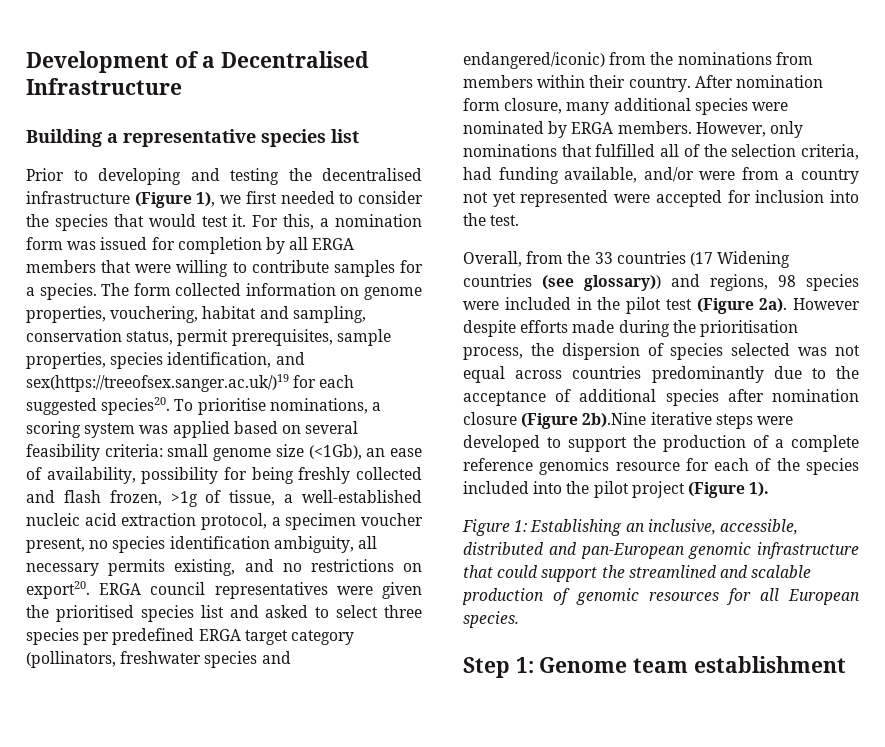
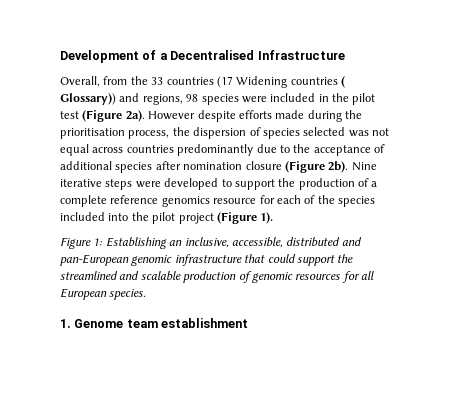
- Building a representative species list
- Prior to developing and testing the decentralised infrastructure (Figure 1), we first needed to consider the species that would test it. For this, a nomination form was issued for completion by all ERGA members that were willing to contribute samples for a species. The form collected information on genome properties, vouchering, habitat and sampling, conservation status, permit prerequisites, sample properties, species identification, and sex(https://treeofsex.sanger.ac.uk/)19 for each suggested species20. To prioritise nominations, a scoring system was applied based on several feasibility criteria: small genome size (<1Gb), an ease of availability, possibility for being freshly collected and flash frozen, >1g of tissue, a well-established nucleic acid extraction protocol, a specimen voucher present, no species identification ambiguity, all necessary permits existing, and no restrictions on export20. ERGA council representatives were given the prioritised species list and asked to select three species per predefined ERGA target category (pollinators, freshwater species and endangered/iconic) from the nominations from members within their country. After nomination form closure, many additional species were nominated by ERGA members. However, only nominations that fulfilled all of the selection criteria, had funding available, and/or were from a country not yet represented were accepted for inclusion into the test.
- Overall, from the 33 countries (17 Widening countries (see glossary)) and regions, 98 species were included in the pilot test (Figure 2a).
+ Overall, from the 33 countries (17 Widening countries ( Glossary)) and regions, 98 species were included in the pilot test (Figure 2a).
- However despite efforts made during the prioritisation process, the dispersion of species selected was not equal across countries predominantly due to the acceptance of additional species after nomination closure (Figure 2b).Nine iterative steps were developed to support the production of a complete reference genomics resource for each of the species included into the pilot project (Figure 1).
+ However despite efforts made during the prioritisation process, the dispersion of species selected was not equal across countries predominantly due to the acceptance of additional species after nomination closure (Figure 2b). Nine iterative steps were developed to support the production of a complete reference genomics resource for each of the species included into the pilot project (Figure 1).
- Step 1: Genome team establishment
+ 1. Genome team establishment

